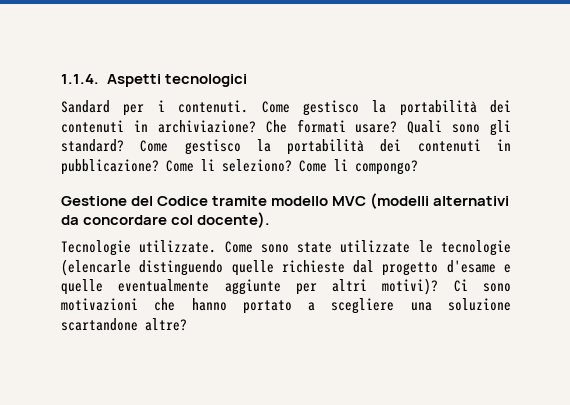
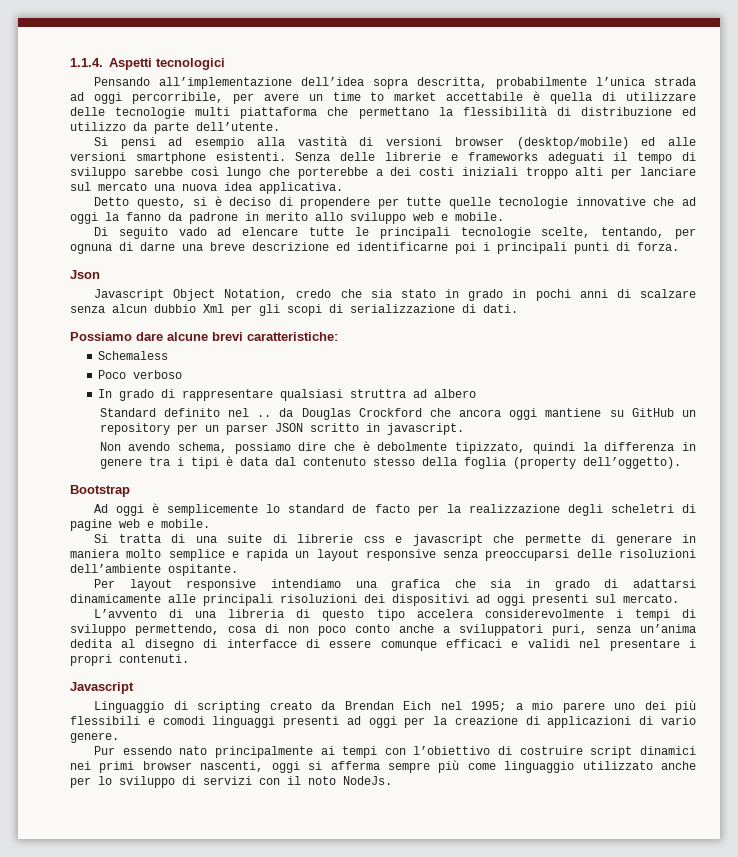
- Sandard per i contenuti. Come gestisco la portabilità dei contenuti in archiviazione? Che formati usare? Quali sono gli standard? Come gestisco la portabilità dei contenuti in pubblicazione? Come li seleziono? Come li compongo?
- Gestione del Codice tramite modello MVC (modelli alternativi da concordare col docente).
- Tecnologie utilizzate. Come sono state utilizzate le tecnologie (elencarle distinguendo quelle richieste dal progetto d'esame e quelle eventualmente aggiunte per altri motivi)? Ci sono motivazioni che hanno portato a scegliere una soluzione scartandone altre?
+ Pensando all’implementazione dell’idea sopra descritta, probabilmente l’unica strada ad oggi percorribile, per avere un time to market accettabile è quella di utilizzare delle tecnologie multi piattaforma che permettano la flessibilità di distribuzione ed utilizzo da parte dell’utente.
+ Si pensi ad esempio alla vastità di versioni browser (desktop/mobile) ed alle versioni smartphone esistenti. Senza delle librerie e frameworks adeguati il tempo di sviluppo sarebbe così lungo che porterebbe a dei costi iniziali troppo alti per lanciare sul mercato una nuova idea applicativa.
+ Detto questo, si è deciso di propendere per tutte quelle tecnologie innovative che ad oggi la fanno da padrone in merito allo sviluppo web e mobile.
+ Di seguito vado ad elencare tutte le principali tecnologie scelte, tentando, per ognuna di darne una breve descrizione ed identificarne poi i principali punti di forza.
+ Json
+ Javascript Object Notation, credo che sia stato in grado in pochi anni di scalzare senza alcun dubbio Xml per gli scopi di serializzazione di dati.
+ Possiamo dare alcune brevi caratteristiche:
+ Schemaless
+ Poco verboso
+ In grado di rappresentare qualsiasi struttra ad albero
+ Standard definito nel .. da Douglas Crockford che ancora oggi mantiene su GitHub un repository per un parser JSON scritto in javascript.
+ Non avendo schema, possiamo dire che è debolmente tipizzato, quindi la differenza in genere tra i tipi è data dal contenuto stesso della foglia (property dell’oggetto).
+ Bootstrap
+ Ad oggi è semplicemente lo standard de facto per la realizzazione degli scheletri di pagine web e mobile.
+ Si tratta di una suite di librerie css e javascript che permette di generare in maniera molto semplice e rapida un layout responsive senza preoccuparsi delle risoluzioni dell’ambiente ospitante.
+ Per layout responsive intendiamo una grafica che sia in grado di adattarsi dinamicamente alle principali risoluzioni dei dispositivi ad oggi presenti sul mercato.
+ L’avvento di una libreria di questo tipo accelera considerevolmente i tempi di sviluppo permettendo, cosa di non poco conto anche a sviluppatori puri, senza un’anima dedita al disegno di interfacce di essere comunque efficaci e validi nel presentare i propri contenuti.
+ Javascript
+ Linguaggio di scripting creato da Brendan Eich nel 1995; a mio parere uno dei più flessibili e comodi linguaggi presenti ad oggi per la creazione di applicazioni di vario genere.
+ Pur essendo nato principalmente ai tempi con l’obiettivo di costruire script dinamici nei primi browser nascenti, oggi si afferma sempre più come linguaggio utilizzato anche per lo sviluppo di servizi con il noto NodeJs.

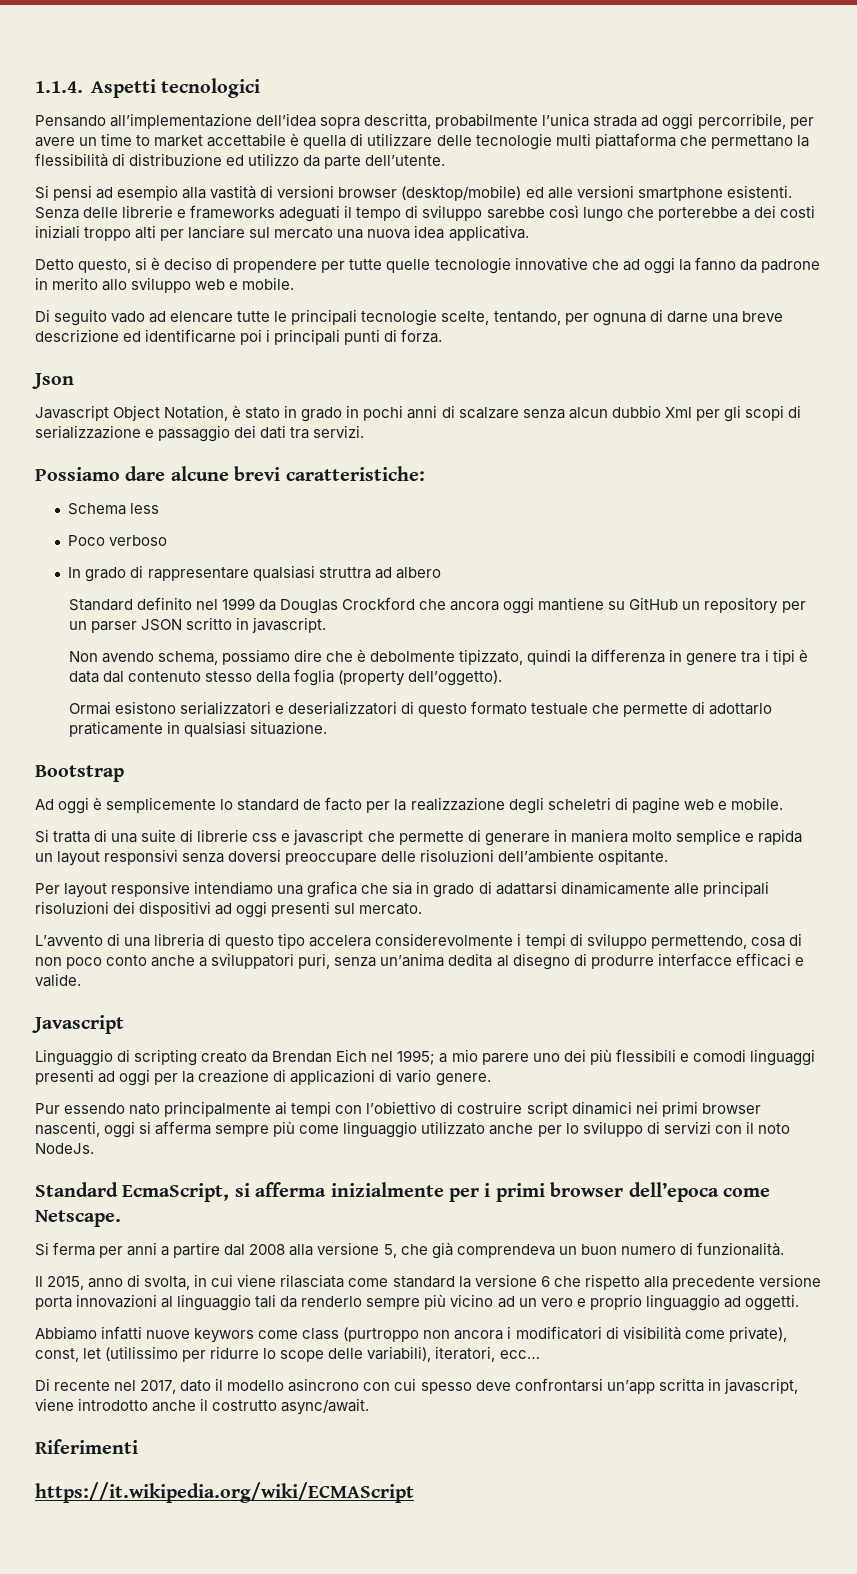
- Javascript Object Notation, credo che sia stato in grado in pochi anni di scalzare senza alcun dubbio Xml per gli scopi di serializzazione di dati.
+ Javascript Object Notation, è stato in grado in pochi anni di scalzare senza alcun dubbio Xml per gli scopi di serializzazione e passaggio dei dati tra servizi.
- Schemaless
+ Schema less
- Standard definito nel .. da Douglas Crockford che ancora oggi mantiene su GitHub un repository per un parser JSON scritto in javascript.
+ Standard definito nel 1999 da Douglas Crockford che ancora oggi mantiene su GitHub un repository per un parser JSON scritto in javascript.
+ Ormai esistono serializzatori e deserializzatori di questo formato testuale che permette di adottarlo praticamente in qualsiasi situazione.
- Si tratta di una suite di librerie css e javascript che permette di generare in maniera molto semplice e rapida un layout responsive senza preoccuparsi delle risoluzioni dell’ambiente ospitante.
+ Si tratta di una suite di librerie css e javascript che permette di generare in maniera molto semplice e rapida un layout responsivi senza doversi preoccupare delle risoluzioni dell’ambiente ospitante.
- L’avvento di una libreria di questo tipo accelera considerevolmente i tempi di sviluppo permettendo, cosa di non poco conto anche a sviluppatori puri, senza un’anima dedita al disegno di interfacce di essere comunque efficaci e validi nel presentare i propri contenuti.
+ L’avvento di una libreria di questo tipo accelera considerevolmente i tempi di sviluppo permettendo, cosa di non poco conto anche a sviluppatori puri, senza un’anima dedita al disegno di produrre interfacce efficaci e valide.
+ Standard EcmaScript, si afferma inizialmente per i primi browser dell’epoca come Netscape.
+ Si ferma per anni a partire dal 2008 alla versione 5, che già comprendeva un buon numero di funzionalità.
+ Il 2015, anno di svolta, in cui viene rilasciata come standard la versione 6 che rispetto alla precedente versione porta innovazioni al linguaggio tali da renderlo sempre più vicino ad un vero e proprio linguaggio ad oggetti.
+ Abbiamo infatti nuove keywors come class (purtroppo non ancora i modificatori di visibilità come private), const, let (utilissimo per ridurre lo scope delle variabili), iteratori, ecc…
+ Di recente nel 2017, dato il modello asincrono con cui spesso deve confrontarsi un’app scritta in javascript, viene introdotto anche il costrutto async/await.
+ Riferimenti
+ https://it.wikipedia.org/wiki/ECMAScript

